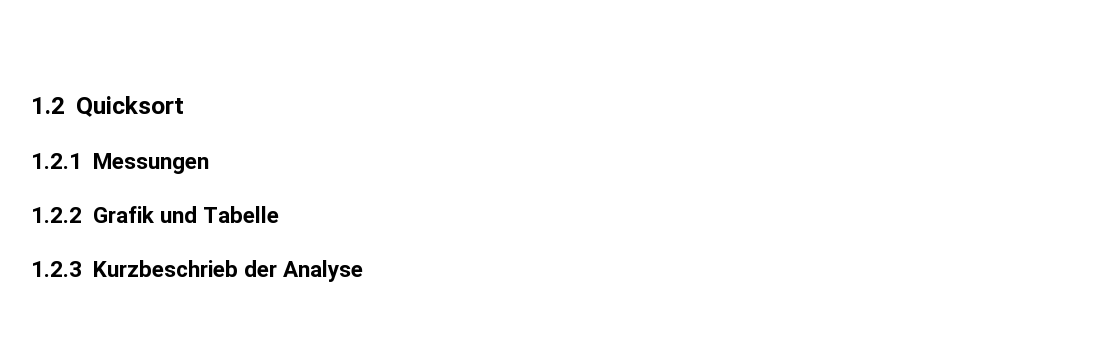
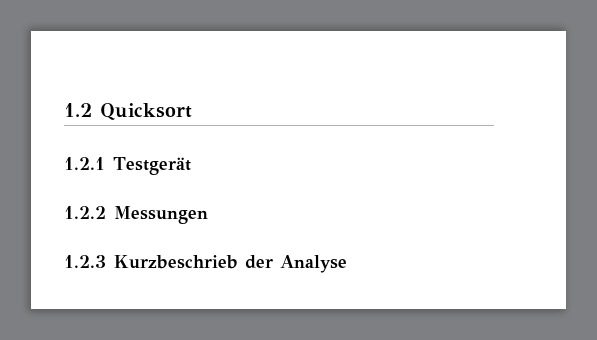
- 1.2.1 Messungen
- 1.2.2 Grafik und Tabelle
+ 1.2.1 Testgerät
+ 1.2.2 Messungen

